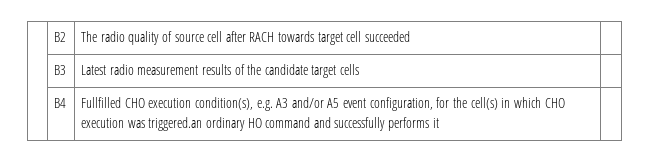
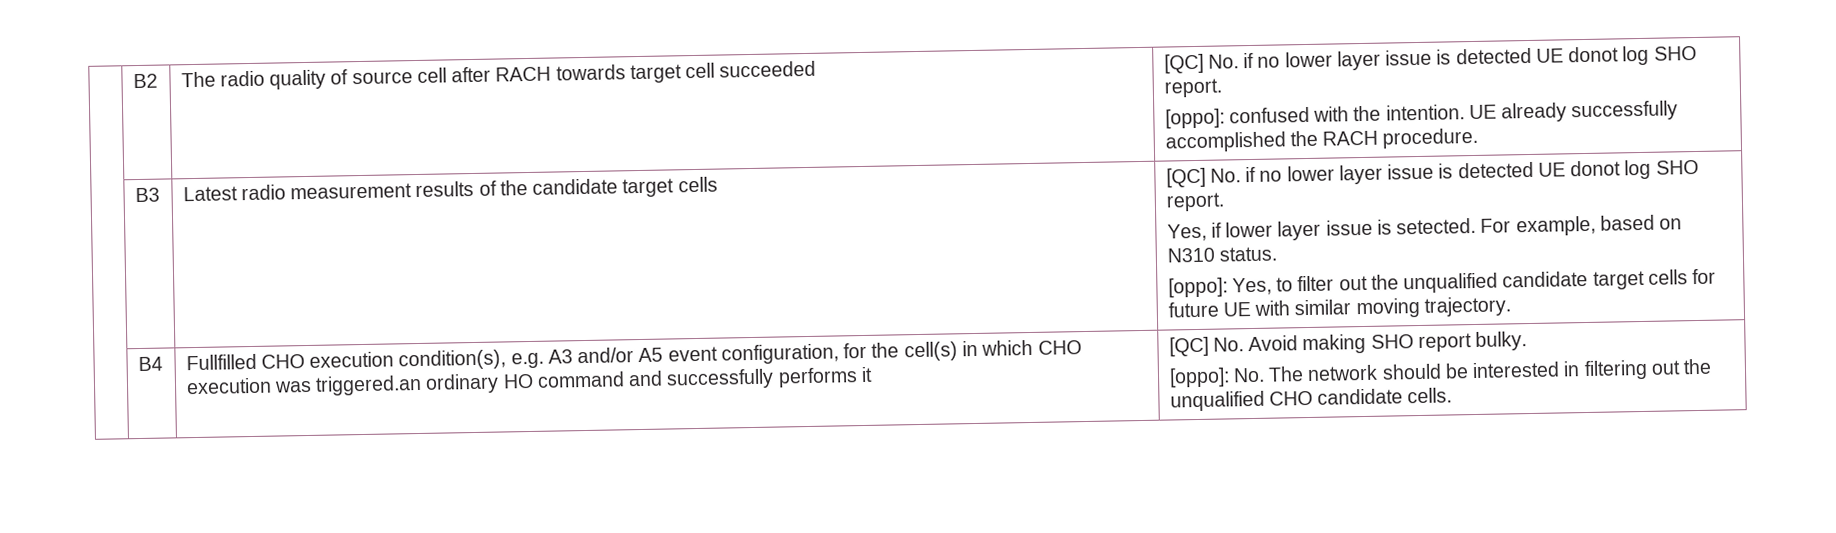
- | B2 | The radio quality of source cell after RACH towards target cell succeeded |
+ | B2 | The radio quality of source cell after RACH towards target cell succeeded | [QC] No. if no lower layer issue is detected UE donot log SHO report.
+ [oppo]: confused with the intention. UE already successfully accomplished the RACH procedure.
- Latest radio measurement results of the candidate target cells
+ Latest radio measurement results of the candidate target cells | [QC] No. if no lower layer issue is detected UE donot log SHO report.
+ Yes, if lower layer issue is setected. For example, based on N310 status.
+ [oppo]: Yes, to filter out the unqualified candidate target cells for future UE with similar moving trajectory.
+ [QC] No. Avoid making SHO report bulky.
+ [oppo]: No. The network should be interested in filtering out the unqualified CHO candidate cells.

